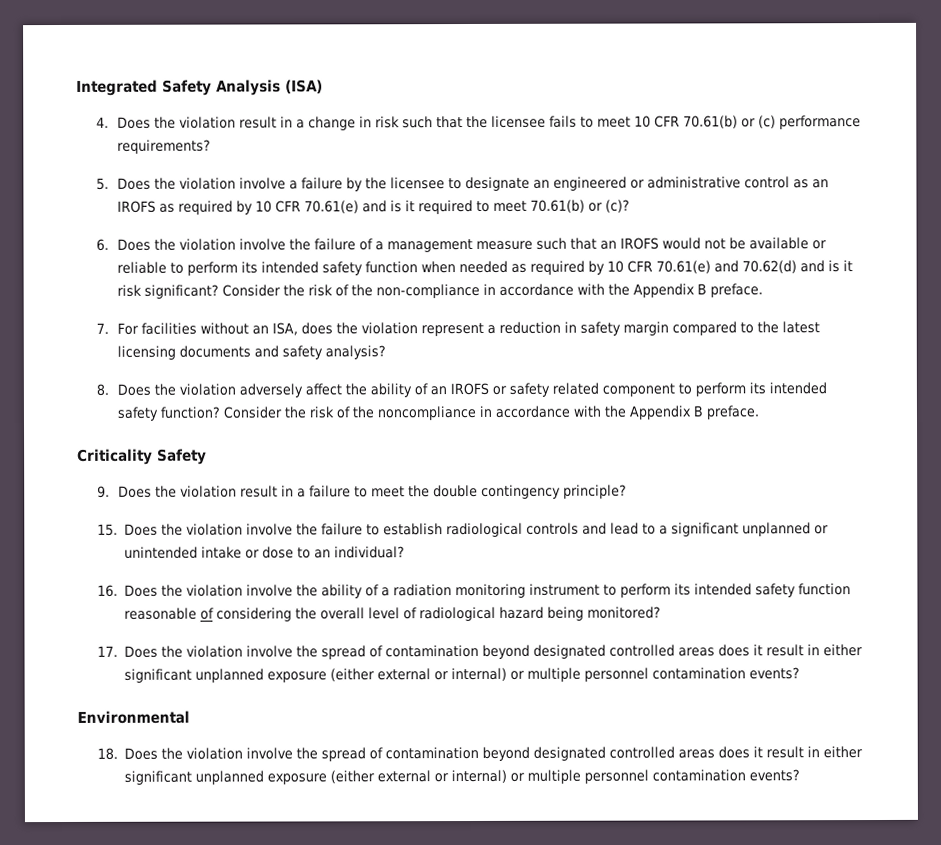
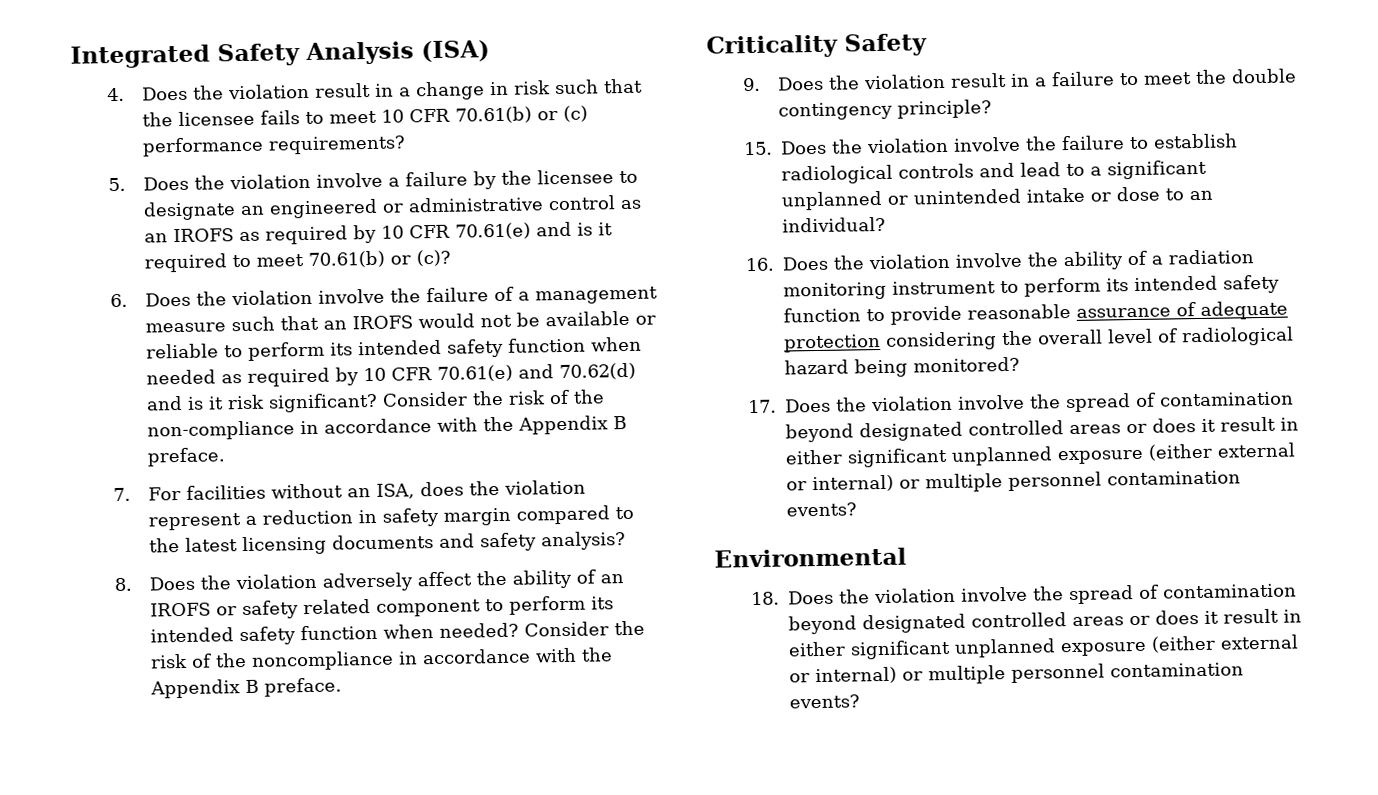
- 8. Does the violation adversely affect the ability of an IROFS or safety related component to perform its intended safety function?
+ 8. Does the violation adversely affect the ability of an IROFS or safety related component to perform its intended safety function when needed?
- 16. Does the violation involve the ability of a radiation monitoring instrument to perform its intended safety function reasonable of considering the overall level of radiological hazard being monitored?
+ 16. Does the violation involve the ability of a radiation monitoring instrument to perform its intended safety function to provide reasonable assurance of adequate protection considering the overall level of radiological hazard being monitored?
- 17. Does the violation involve the spread of contamination beyond designated controlled areas does it result in either significant unplanned exposure (either external or internal) or multiple personnel contamination events?
+ 17. Does the violation involve the spread of contamination beyond designated controlled areas or does it result in either significant unplanned exposure (either external or internal) or multiple personnel contamination events?
- 18. Does the violation involve the spread of contamination beyond designated controlled areas does it result in either significant unplanned exposure (either external or internal) or multiple personnel contamination events?
+ 18. Does the violation involve the spread of contamination beyond designated controlled areas or does it result in either significant unplanned exposure (either external or internal) or multiple personnel contamination events?

